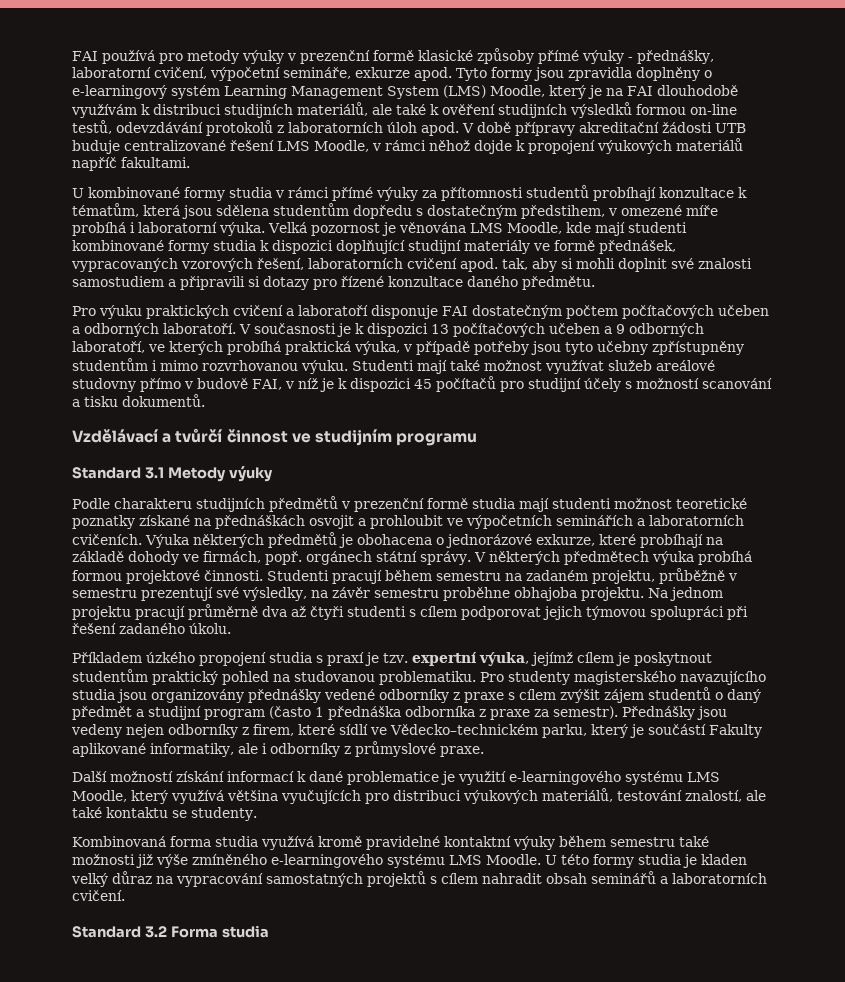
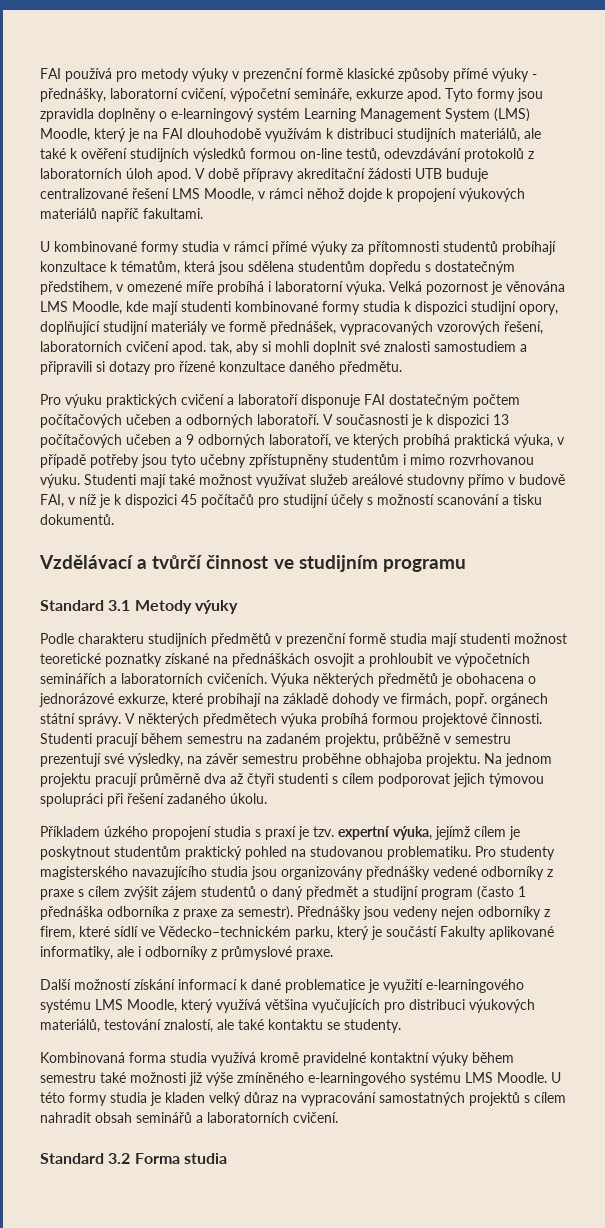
- Velká pozornost je věnována LMS Moodle, kde mají studenti kombinované formy studia k dispozici doplňující studijní materiály ve formě přednášek, vypracovaných vzorových řešení, laboratorních cvičení apod. tak, aby si mohli doplnit své znalosti samostudiem a připravili si dotazy pro řízené konzultace daného předmětu.
+ Velká pozornost je věnována LMS Moodle, kde mají studenti kombinované formy studia k dispozici studijní opory, doplňující studijní materiály ve formě přednášek, vypracovaných vzorových řešení, laboratorních cvičení apod. tak, aby si mohli doplnit své znalosti samostudiem a připravili si dotazy pro řízené konzultace daného předmětu.

